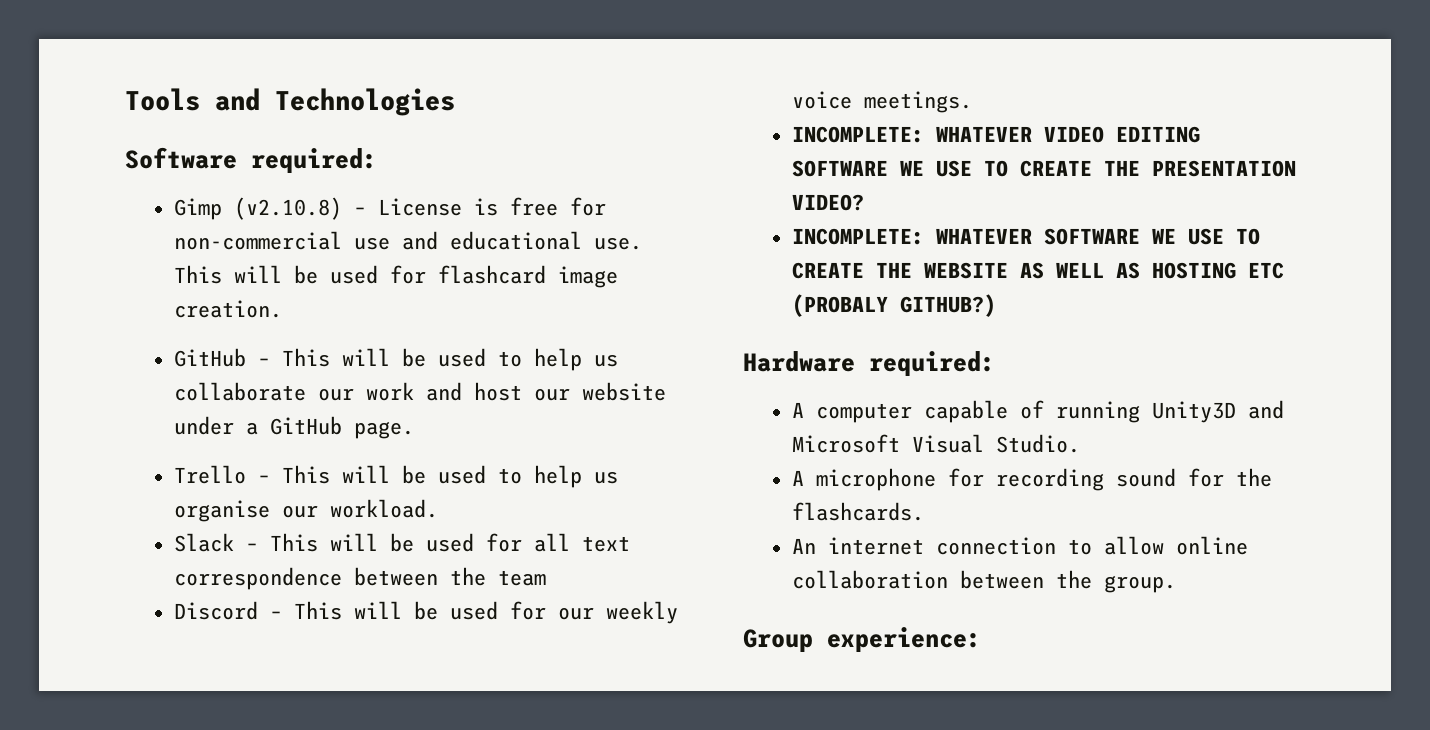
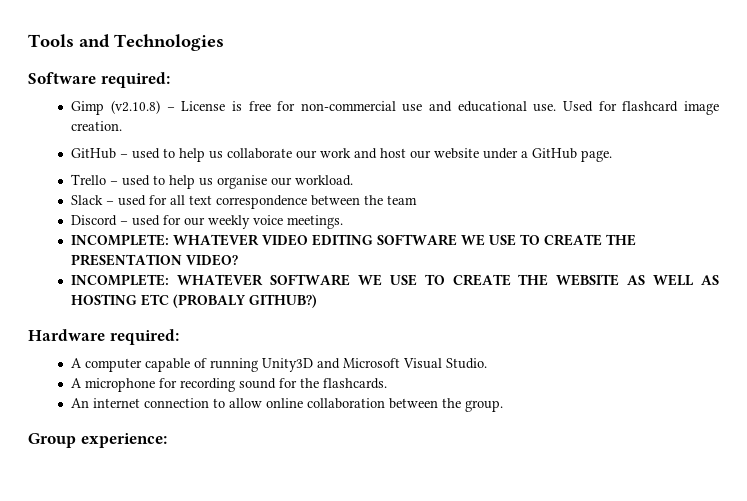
- This will be used for flashcard image creation.
+ Used for flashcard image creation.
- GitHub – This will be used to help us collaborate our work and host our website under a GitHub page.
+ GitHub – used to help us collaborate our work and host our website under a GitHub page.
- Trello – This will be used to help us organise our workload.
+ Trello – used to help us organise our workload.
- Slack – This will be used for all text correspondence between the team
+ Slack – used for all text correspondence between the team
- Discord – This will be used for our weekly voice meetings.
+ Discord – used for our weekly voice meetings.

